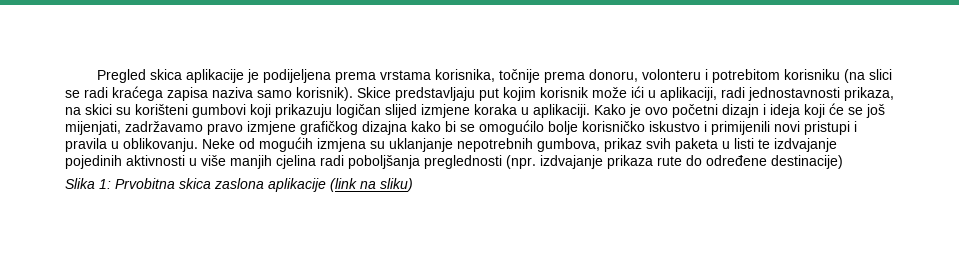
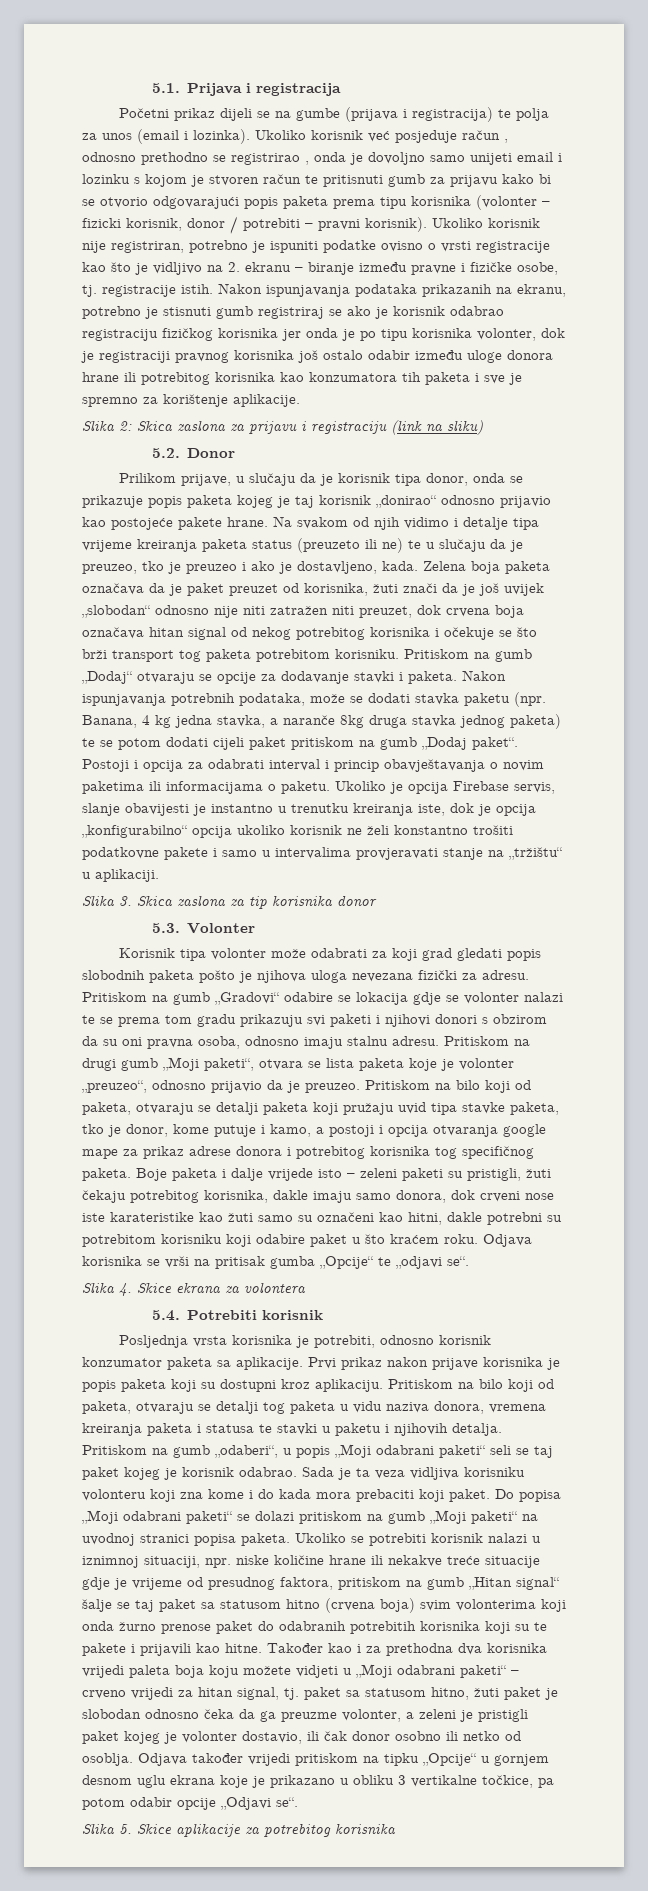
- Pregled skica aplikacije je podijeljena prema vrstama korisnika, točnije prema donoru, volonteru i potrebitom korisniku (na slici se radi kraćega zapisa naziva samo korisnik). Skice predstavljaju put kojim korisnik može ići u aplikaciji, radi jednostavnosti prikaza, na skici su korišteni gumbovi koji prikazuju logičan slijed izmjene koraka u aplikaciji. Kako je ovo početni dizajn i ideja koji će se još mijenjati, zadržavamo pravo izmjene grafičkog dizajna kako bi se omogućilo bolje korisničko iskustvo i primijenili novi pristupi i pravila u oblikovanju. Neke od mogućih izmjena su uklanjanje nepotrebnih gumbova, prikaz svih paketa u listi te izdvajanje pojedinih aktivnosti u više manjih cjelina radi poboljšanja preglednosti (npr. izdvajanje prikaza rute do određene destinacije)
- Slika 1: Prvobitna skica zaslona aplikacije (link na sliku)
+ 5.1. Prijava i registracija
+ Početni prikaz dijeli se na gumbe (prijava i registracija) te polja za unos (email i lozinka). Ukoliko korisnik već posjeduje račun , odnosno prethodno se registrirao , onda je dovoljno samo unijeti email i lozinku s kojom je stvoren račun te pritisnuti gumb za prijavu kako bi se otvorio odgovarajući popis paketa prema tipu korisnika (volonter – fizicki korisnik, donor / potrebiti – pravni korisnik). Ukoliko korisnik nije registriran, potrebno je ispuniti podatke ovisno o vrsti registracije kao što je vidljivo na 2. ekranu – biranje između pravne i fizičke osobe, tj. registracije istih. Nakon ispunjavanja podataka prikazanih na ekranu, potrebno je stisnuti gumb registriraj se ako je korisnik odabrao registraciju fizičkog korisnika jer onda je po tipu korisnika volonter, dok je registraciji pravnog korisnika još ostalo odabir između uloge donora hrane ili potrebitog korisnika kao konzumatora tih paketa i sve je spremno za korištenje aplikacije.
+ Slika 2: Skica zaslona za prijavu i registraciju (link na sliku)
+ 5.2. Donor
+ Prilikom prijave, u slučaju da je korisnik tipa donor, onda se prikazuje popis paketa kojeg je taj korisnik „donirao“ odnosno prijavio kao postojeće pakete hrane. Na svakom od njih vidimo i detalje tipa vrijeme kreiranja paketa status (preuzeto ili ne) te u slučaju da je preuzeo, tko je preuzeo i ako je dostavljeno, kada. Zelena boja paketa označava da je paket preuzet od korisnika, žuti znači da je još uvijek „slobodan“ odnosno nije niti zatražen niti preuzet, dok crvena boja označava hitan signal od nekog potrebitog korisnika i očekuje se što brži transport tog paketa potrebitom korisniku. Pritiskom na gumb „Dodaj“ otvaraju se opcije za dodavanje stavki i paketa. Nakon ispunjavanja potrebnih podataka, može se dodati stavka paketu (npr. Banana, 4 kg jedna stavka, a naranče 8kg druga stavka jednog paketa) te se potom dodati cijeli paket pritiskom na gumb „Dodaj paket“. Postoji i opcija za odabrati interval i princip obavještavanja o novim paketima ili informacijama o paketu. Ukoliko je opcija Firebase servis, slanje obavijesti je instantno u trenutku kreiranja iste, dok je opcija „konfigurabilno“ opcija ukoliko korisnik ne želi konstantno trošiti podatkovne pakete i samo u intervalima provjeravati stanje na „tržištu“ u aplikaciji.
+ Slika 3. Skica zaslona za tip korisnika donor
+ 5.3. Volonter
+ Korisnik tipa volonter može odabrati za koji grad gledati popis slobodnih paketa pošto je njihova uloga nevezana fizički za adresu. Pritiskom na gumb „Gradovi“ odabire se lokacija gdje se volonter nalazi te se prema tom gradu prikazuju svi paketi i njihovi donori s obzirom da su oni pravna osoba, odnosno imaju stalnu adresu. Pritiskom na drugi gumb „Moji paketi“, otvara se lista paketa koje je volonter „preuzeo“, odnosno prijavio da je preuzeo. Pritiskom na bilo koji od paketa, otvaraju se detalji paketa koji pružaju uvid tipa stavke paketa, tko je donor, kome putuje i kamo, a postoji i opcija otvaranja google mape za prikaz adrese donora i potrebitog korisnika tog specifičnog paketa. Boje paketa i dalje vrijede isto – zeleni paketi su pristigli, žuti čekaju potrebitog korisnika, dakle imaju samo donora, dok crveni nose iste karateristike kao žuti samo su označeni kao hitni, dakle potrebni su potrebitom korisniku koji odabire paket u što kraćem roku. Odjava korisnika se vrši na pritisak gumba „Opcije“ te „odjavi se“.
+ Slika 4. Skice ekrana za volontera
+ 5.4. Potrebiti korisnik
+ Posljednja vrsta korisnika je potrebiti, odnosno korisnik konzumator paketa sa aplikacije. Prvi prikaz nakon prijave korisnika je popis paketa koji su dostupni kroz aplikaciju. Pritiskom na bilo koji od paketa, otvaraju se detalji tog paketa u vidu naziva donora, vremena kreiranja paketa i statusa te stavki u paketu i njihovih detalja. Pritiskom na gumb „odaberi“, u popis „Moji odabrani paketi“ seli se taj paket kojeg je korisnik odabrao. Sada je ta veza vidljiva korisniku volonteru koji zna kome i do kada mora prebaciti koji paket. Do popisa „Moji odabrani paketi“ se dolazi pritiskom na gumb „Moji paketi“ na uvodnoj stranici popisa paketa. Ukoliko se potrebiti korisnik nalazi u iznimnoj situaciji, npr. niske količine hrane ili nekakve treće situacije gdje je vrijeme od presudnog faktora, pritiskom na gumb „Hitan signal“ šalje se taj paket sa statusom hitno (crvena boja) svim volonterima koji onda žurno prenose paket do odabranih potrebitih korisnika koji su te pakete i prijavili kao hitne. Također kao i za prethodna dva korisnika vrijedi paleta boja koju možete vidjeti u „Moji odabrani paketi“ – crveno vrijedi za hitan signal, tj. paket sa statusom hitno, žuti paket je slobodan odnosno čeka da ga preuzme volonter, a zeleni je pristigli paket kojeg je volonter dostavio, ili čak donor osobno ili netko od osoblja. Odjava također vrijedi pritiskom na tipku „Opcije“ u gornjem desnom uglu ekrana koje je prikazano u obliku 3 vertikalne točkice, pa potom odabir opcije „Odjavi se“.
+ Slika 5. Skice aplikacije za potrebitog korisnika

